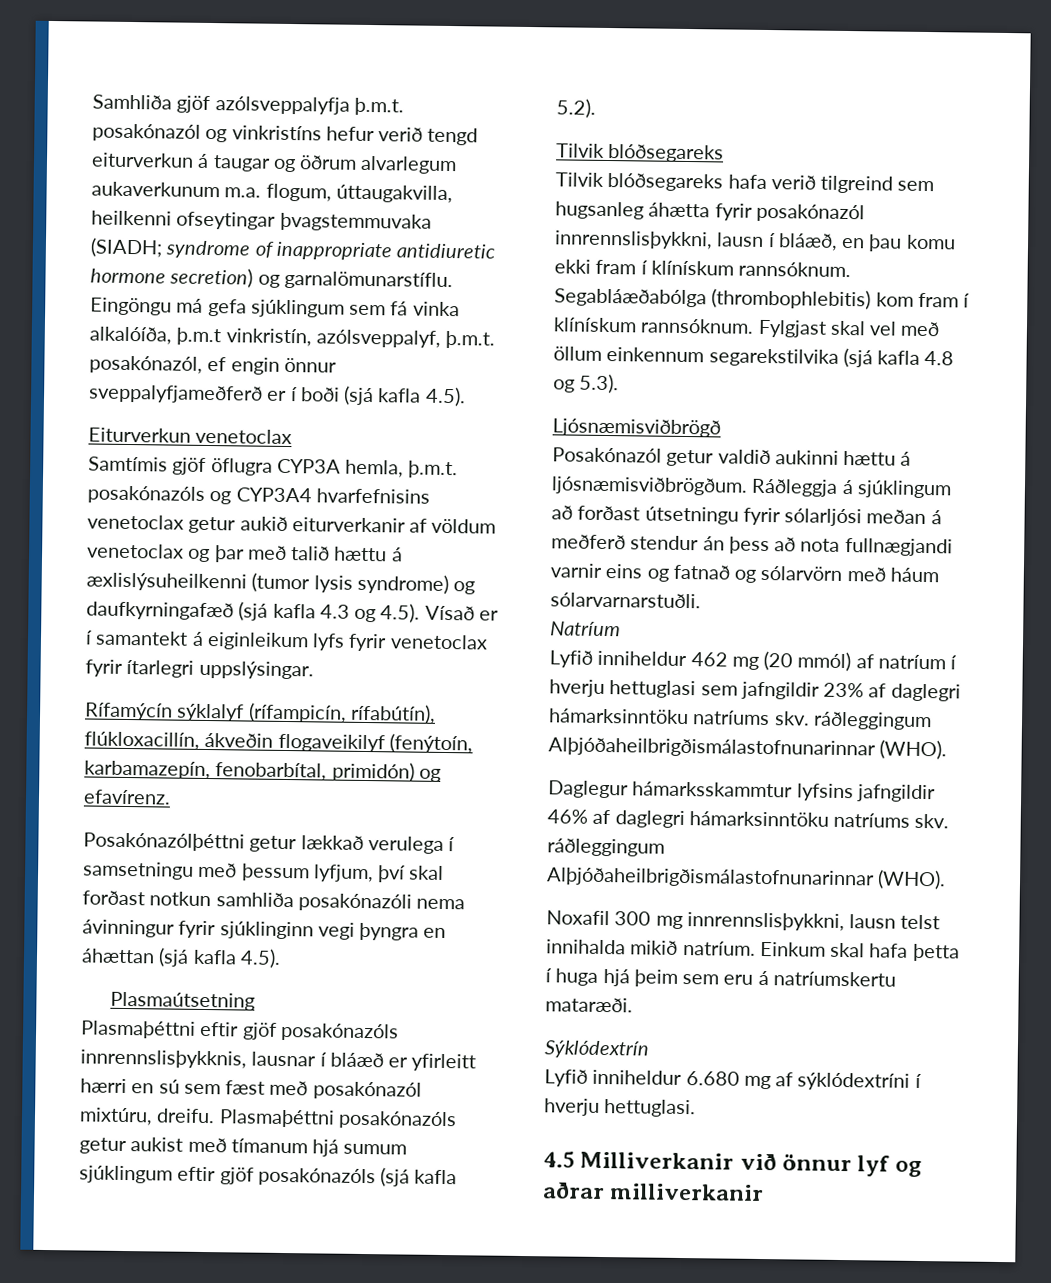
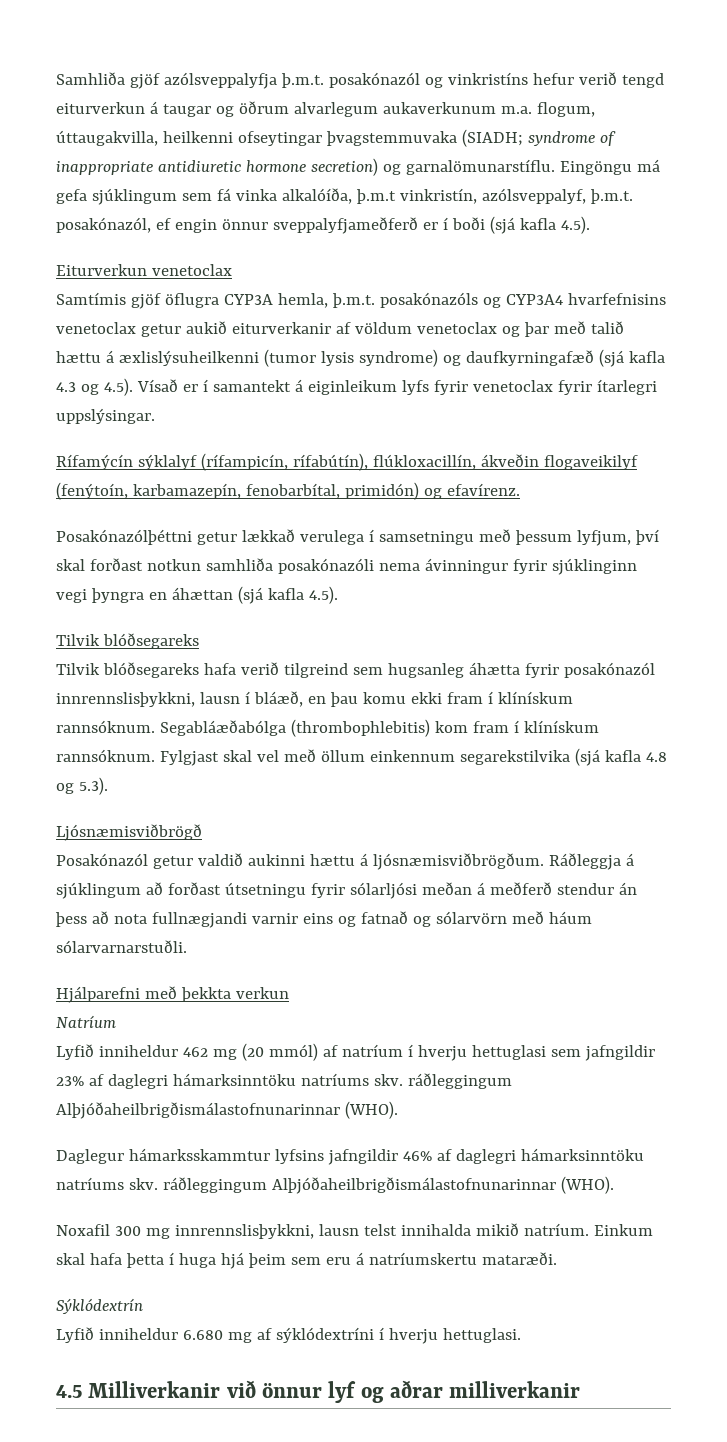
- Plasmaútsetning
- Plasmaþéttni eftir gjöf posakónazóls innrennslisþykknis, lausnar í bláæð er yfirleitt hærri en sú sem fæst með posakónazól mixtúru, dreifu. Plasmaþéttni posakónazóls getur aukist með tímanum hjá sumum sjúklingum eftir gjöf posakónazóls (sjá kafla 5.2).
+ Hjálparefni með þekkta verkun

